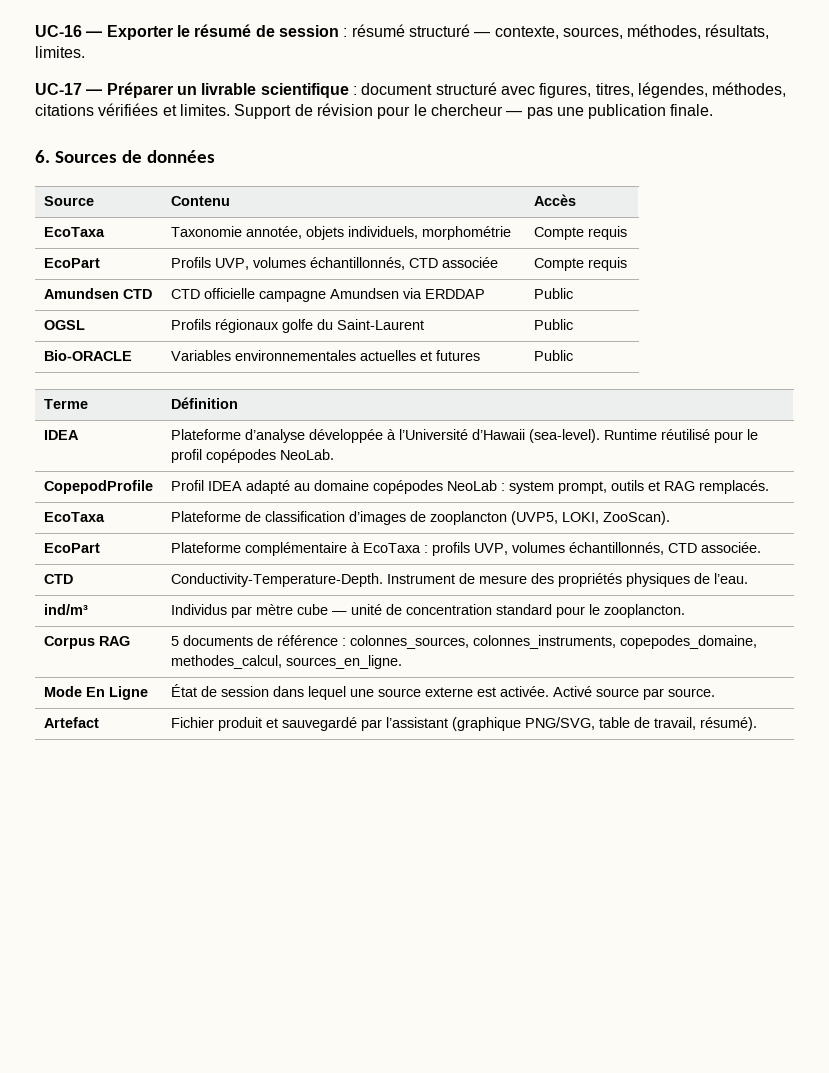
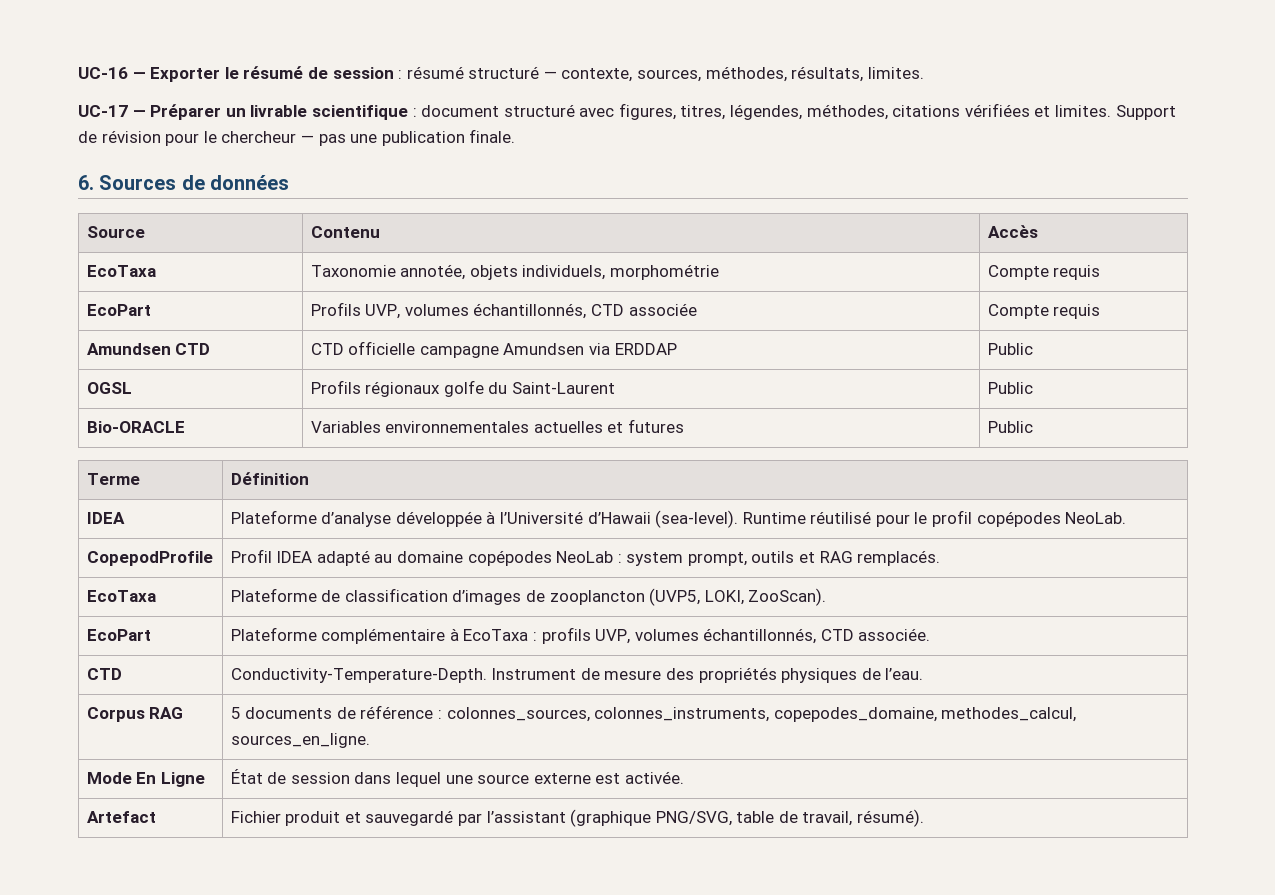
- ind/m³ | Individus par mètre cube — unité de concentration standard pour le zooplancton.
- Mode En Ligne | État de session dans lequel une source externe est activée. Activé source par source.
+ Mode En Ligne | État de session dans lequel une source externe est activée.

